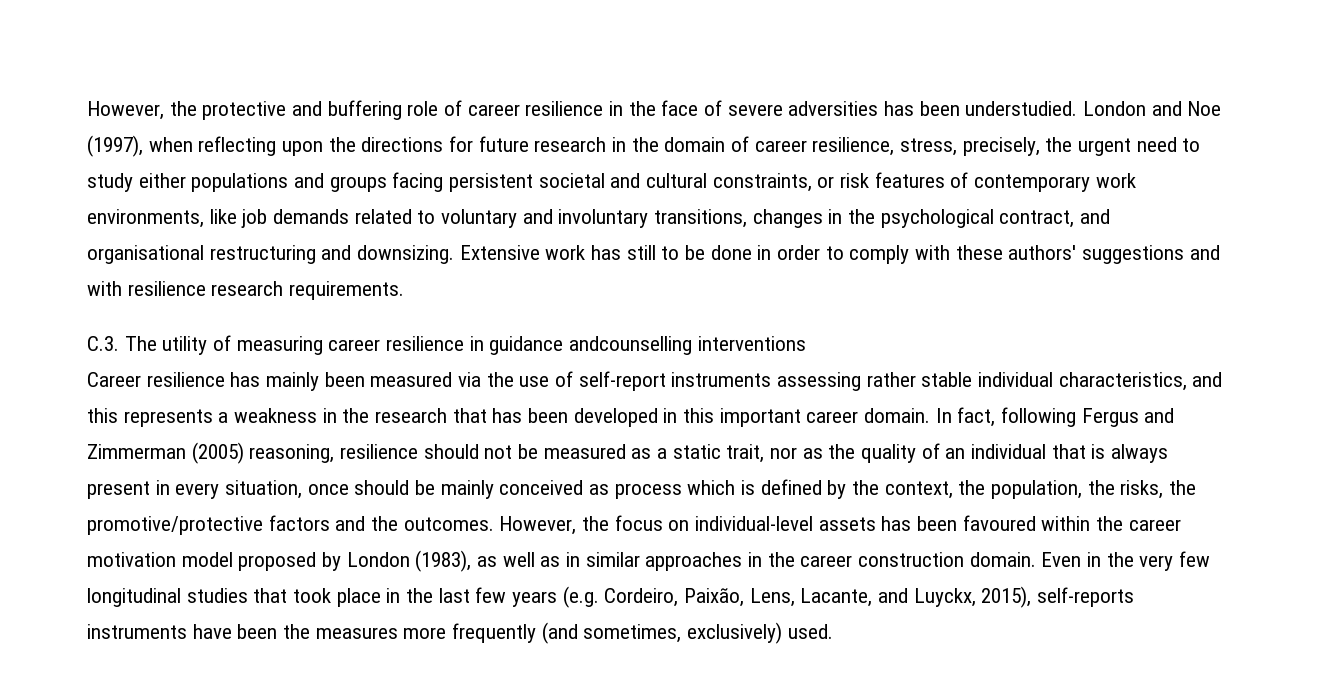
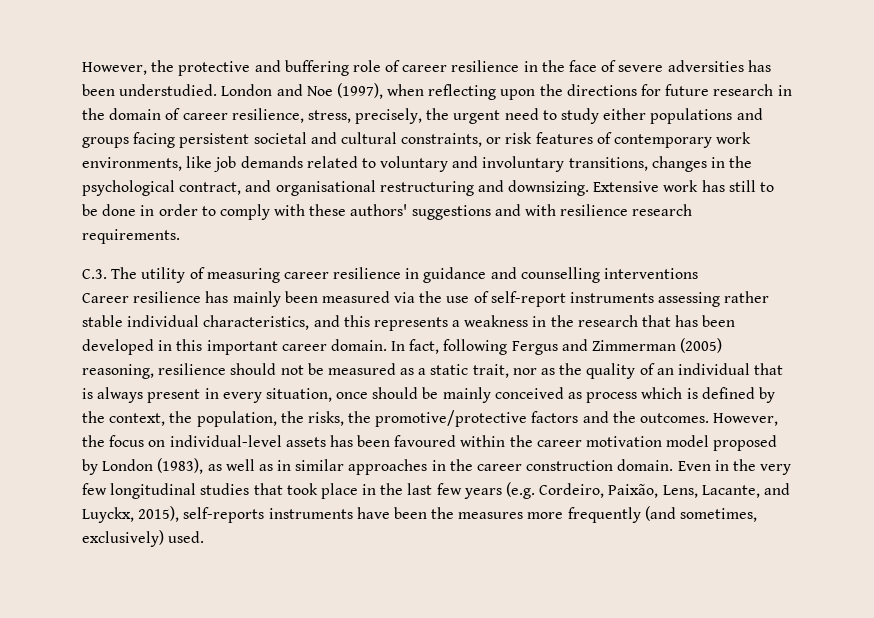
- C.3. The utility of measuring career resilience in guidance andcounselling interventions
+ C.3. The utility of measuring career resilience in guidance and counselling interventions

